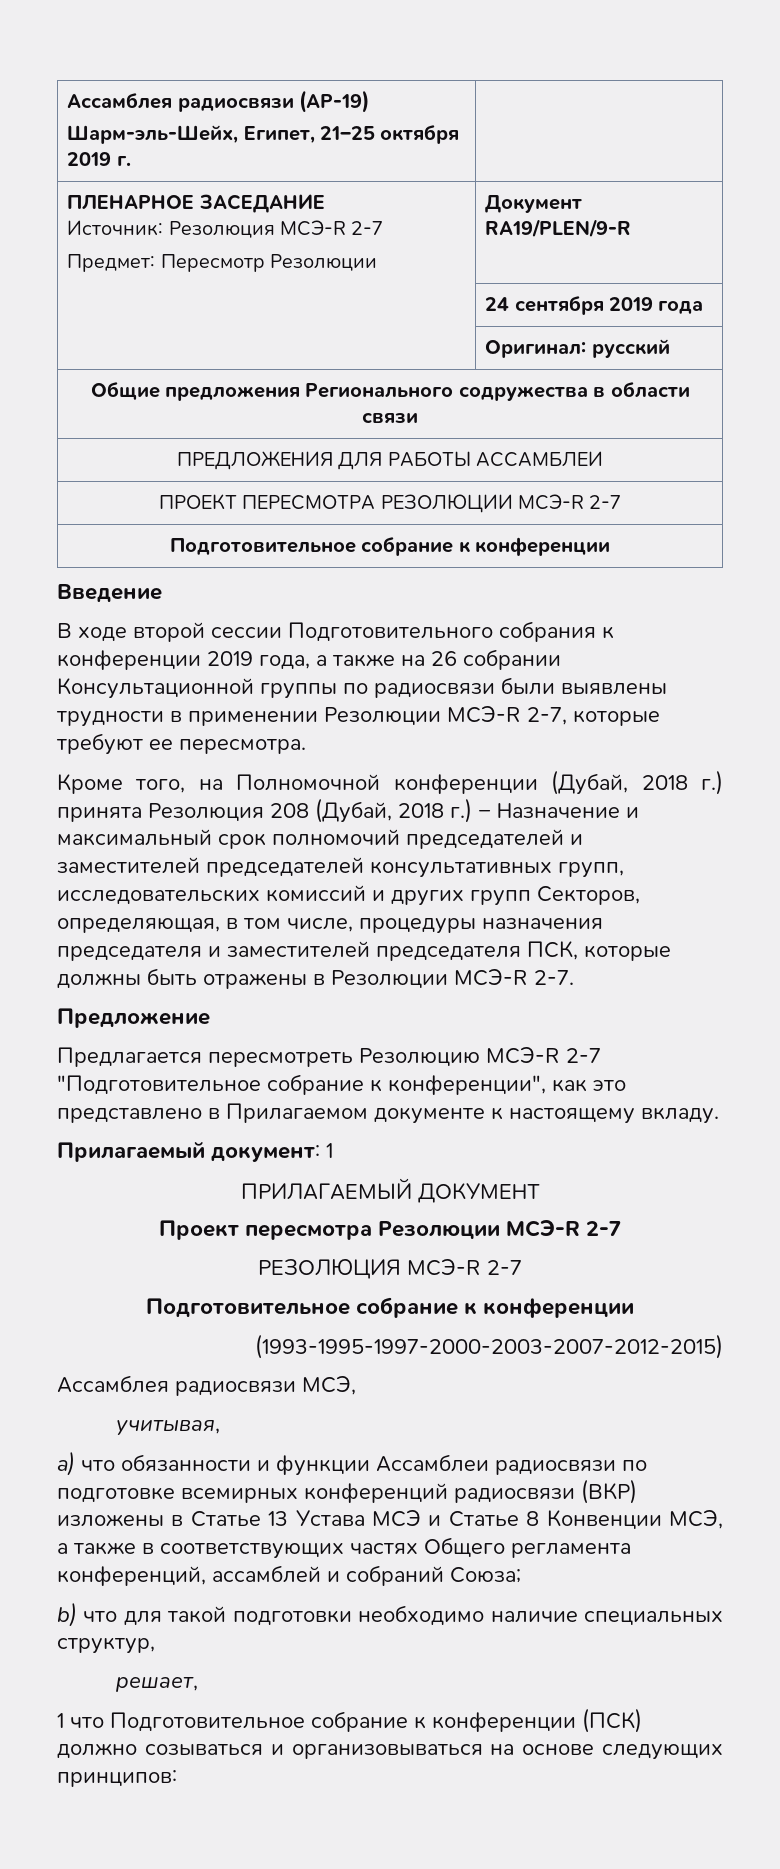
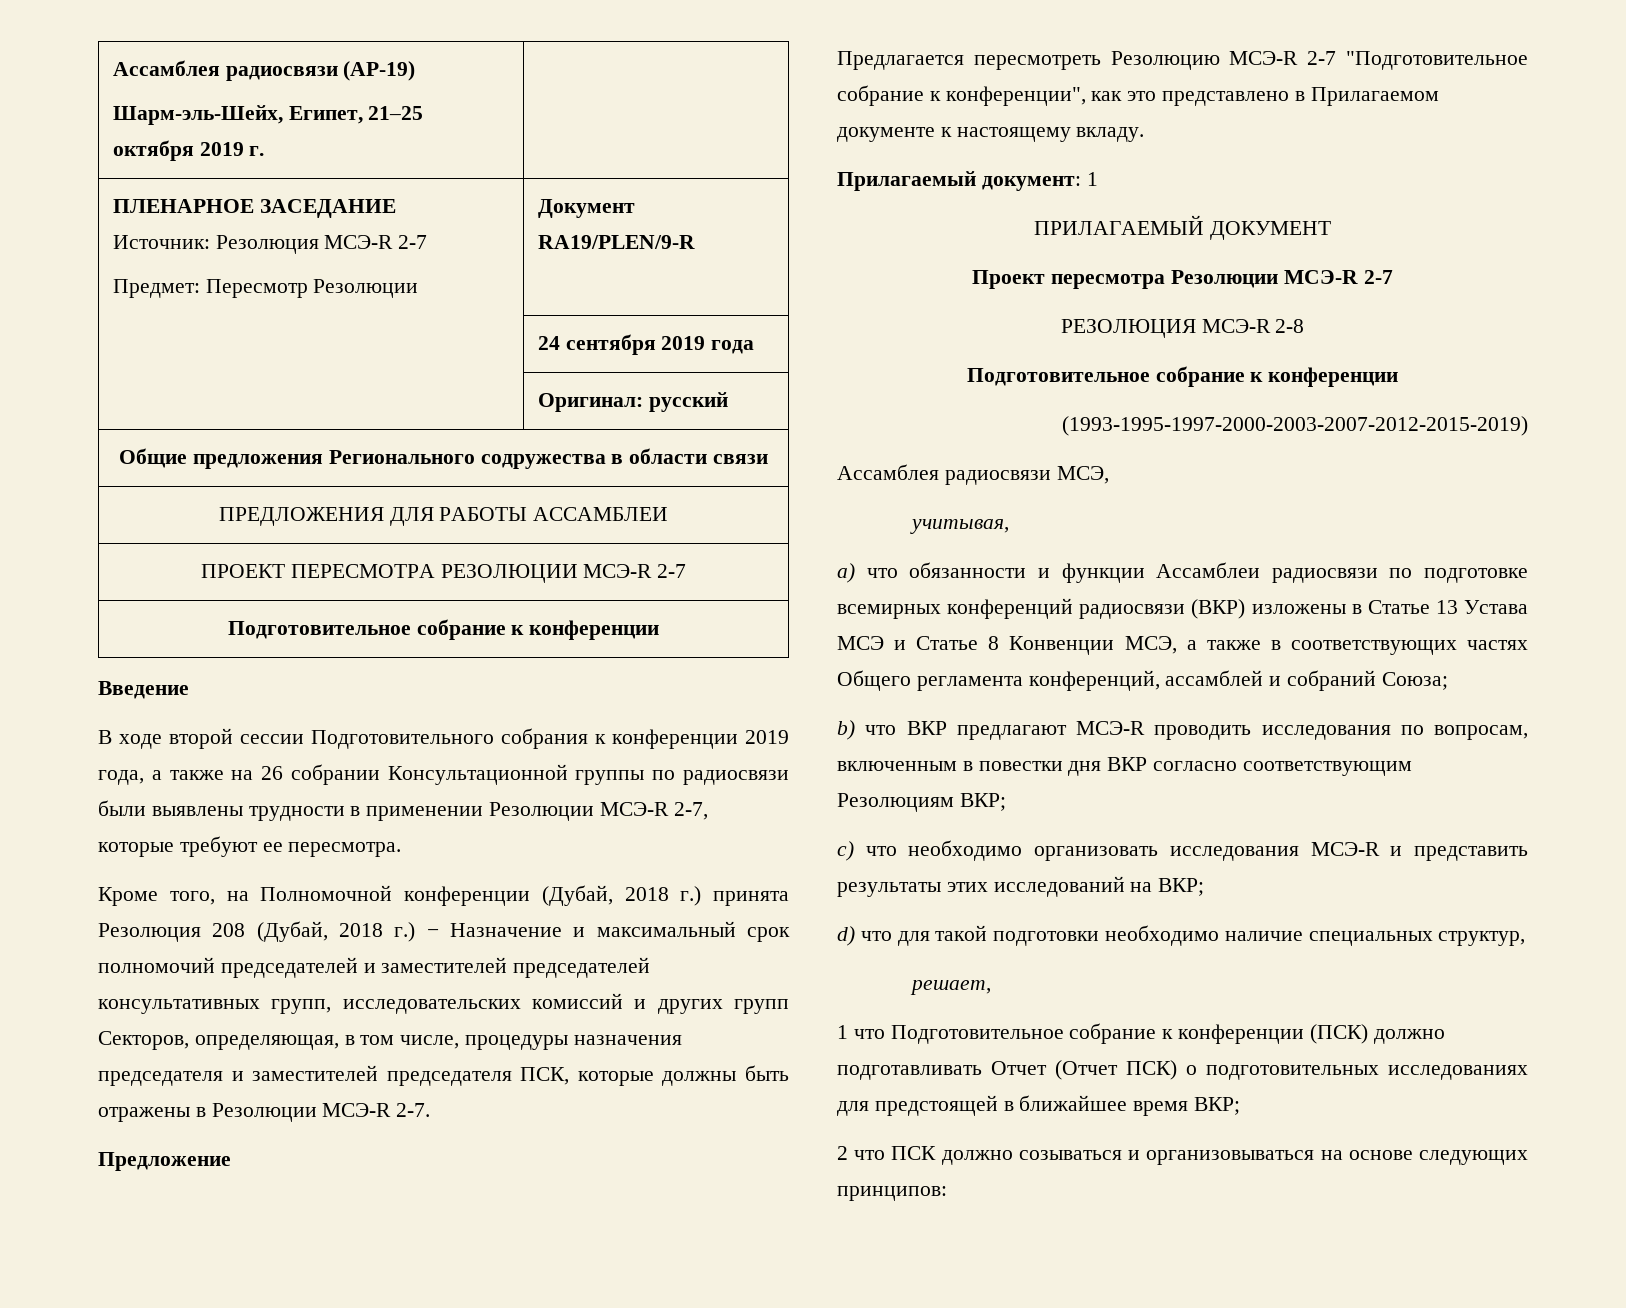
- РЕЗОЛЮЦИЯ МСЭ-R 2-7
+ РЕЗОЛЮЦИЯ МСЭ-R 2-8
  Подготовительное собрание к конференции
- (1993-1995-1997-2000-2003-2007-2012-2015)
+ (1993-1995-1997-2000-2003-2007-2012-2015-2019)
- b) что для такой подготовки необходимо наличие специальных структур,
+ b) что ВКР предлагают МСЭ-R проводить исследования по вопросам, включенным в повестки дня ВКР согласно соответствующим Резолюциям ВКР;
+ c) что необходимо организовать исследования МСЭ-R и представить результаты этих исследований на ВКР;
+ d) что для такой подготовки необходимо наличие специальных структур,
- 1 что Подготовительное собрание к конференции (ПСК) должно созываться и организовываться на основе следующих принципов:
+ 1 что Подготовительное собрание к конференции (ПСК) должно подготавливать Отчет (Отчет ПСК) о подготовительных исследованиях для предстоящей в ближайшее время ВКР;
+ 2 что ПСК должно созываться и организовываться на основе следующих принципов:

